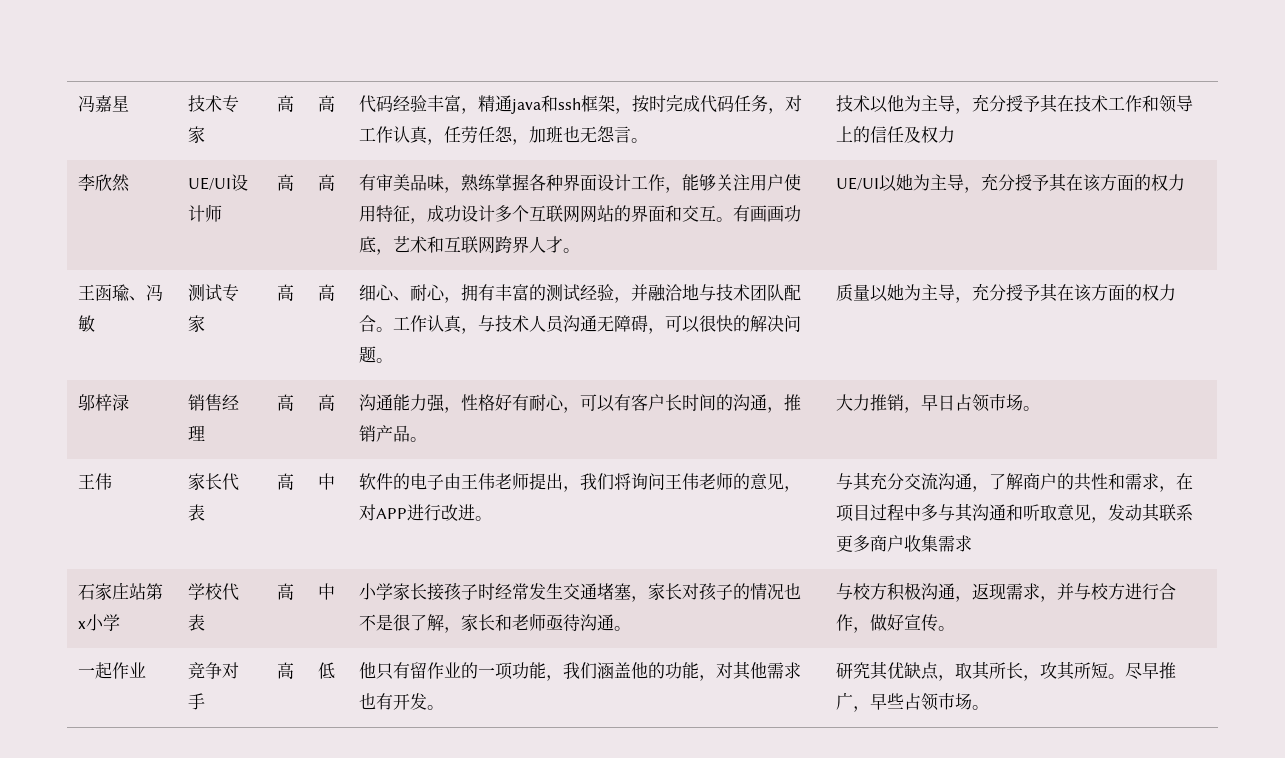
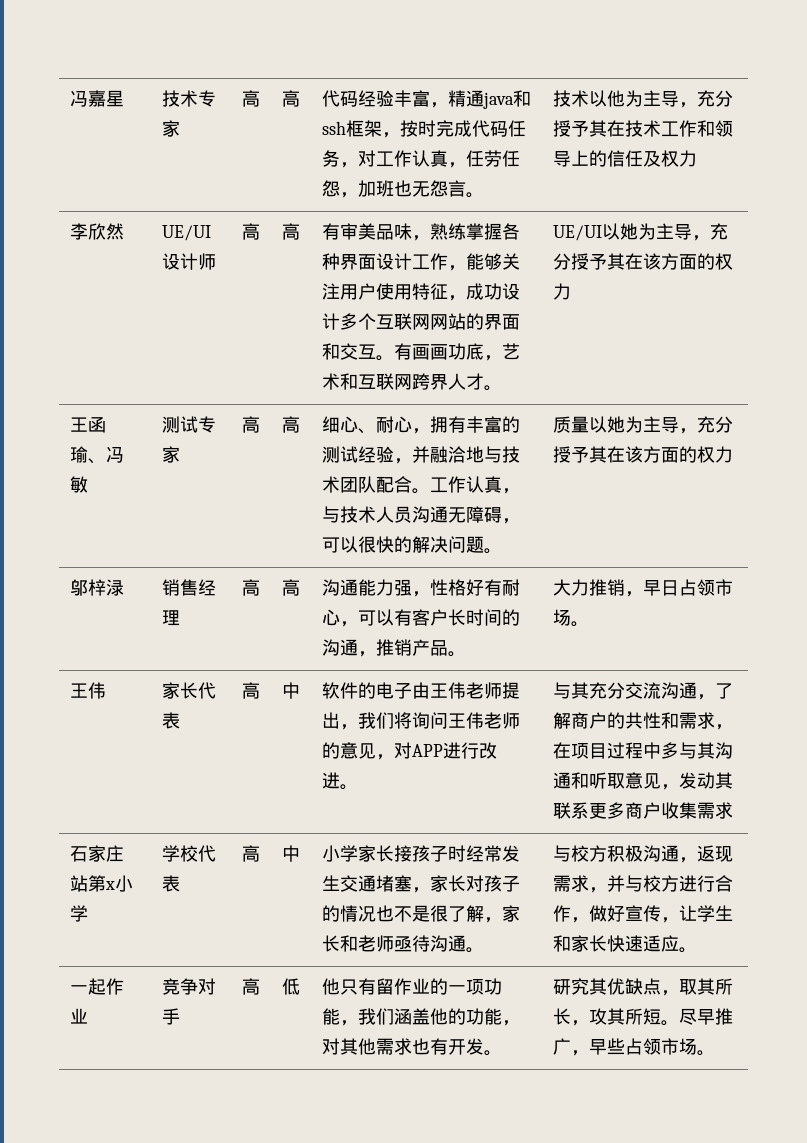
- 与校方积极沟通，返现需求，并与校方进行合作，做好宣传。
+ 与校方积极沟通，返现需求，并与校方进行合作，做好宣传，让学生和家长快速适应。

